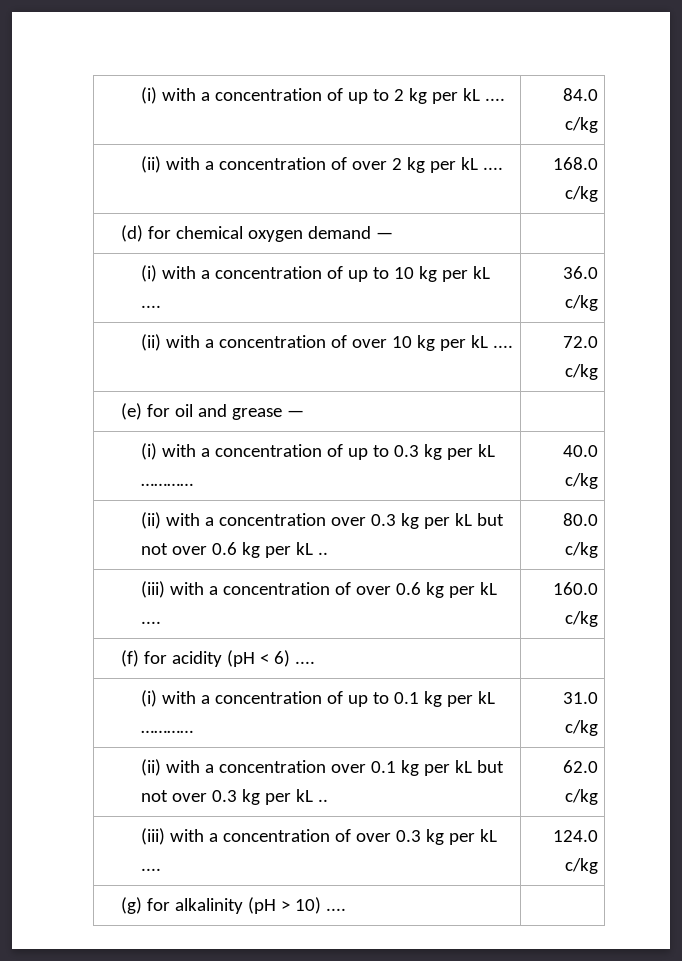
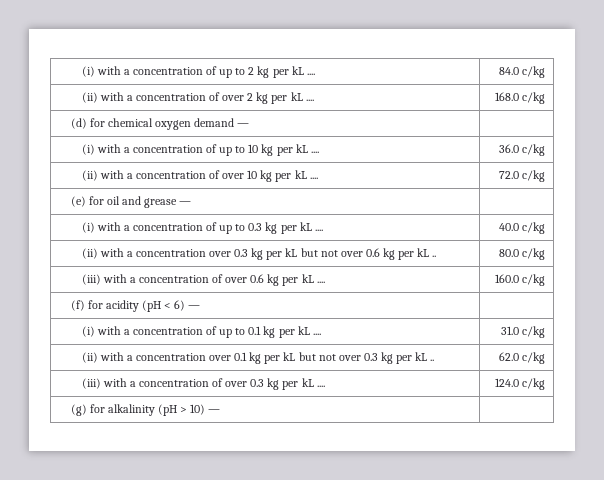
- (i) with a concentration of up to 0.3 kg per kL ………… | 40.0 c/kg
+ (i) with a concentration of up to 0.3 kg per kL .... | 40.0 c/kg
- (f) for acidity (pH < 6) .... |
+ (f) for acidity (pH < 6) — |
- (i) with a concentration of up to 0.1 kg per kL ………… | 31.0 c/kg
+ (i) with a concentration of up to 0.1 kg per kL .... | 31.0 c/kg
- (g) for alkalinity (pH > 10) .... |
+ (g) for alkalinity (pH > 10) — |

